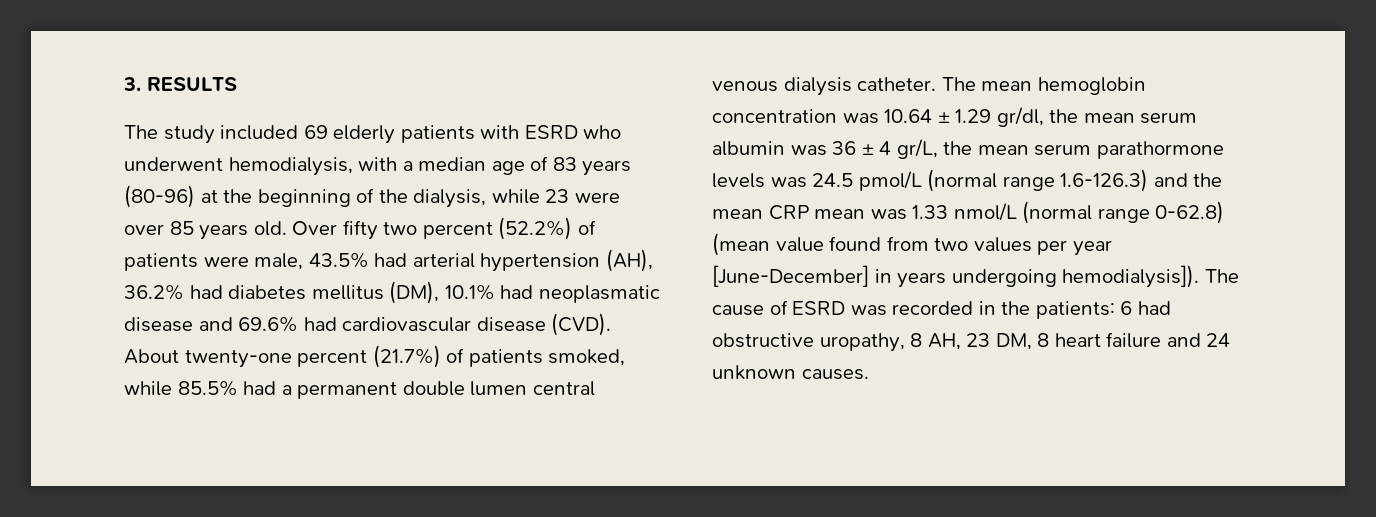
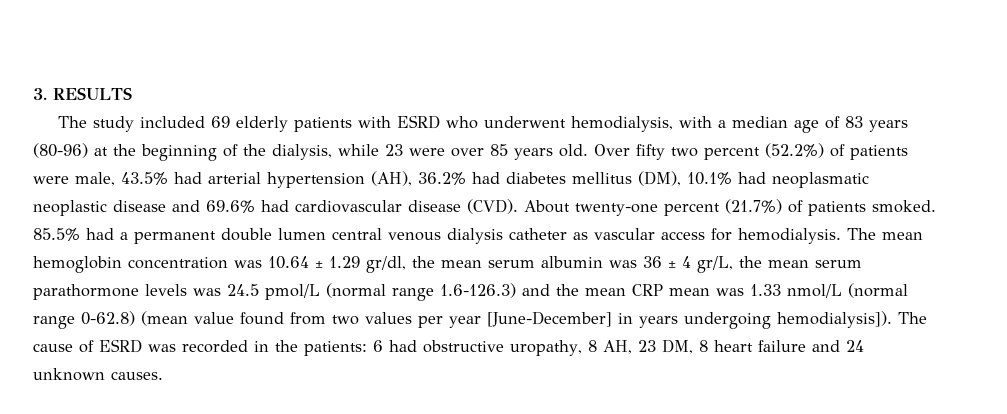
- Over fifty two percent (52.2%) of patients were male, 43.5% had arterial hypertension (AH), 36.2% had diabetes mellitus (DM), 10.1% had neoplasmatic disease and 69.6% had cardiovascular disease (CVD).
+ Over fifty two percent (52.2%) of patients were male, 43.5% had arterial hypertension (AH), 36.2% had diabetes mellitus (DM), 10.1% had neoplasmatic neoplastic disease and 69.6% had cardiovascular disease (CVD).
- About twenty-one percent (21.7%) of patients smoked, while 85.5% had a permanent double lumen central venous dialysis catheter.
+ About twenty-one percent (21.7%) of patients smoked. 85.5% had a permanent double lumen central venous dialysis catheter as vascular access for hemodialysis.

